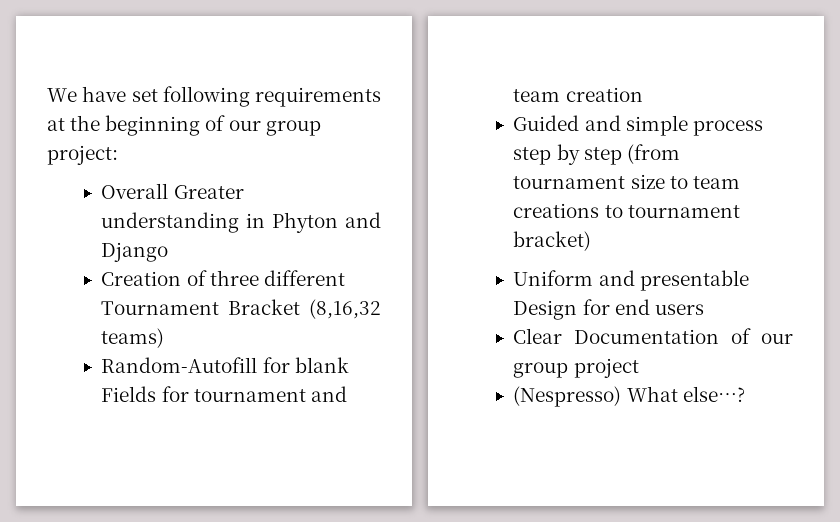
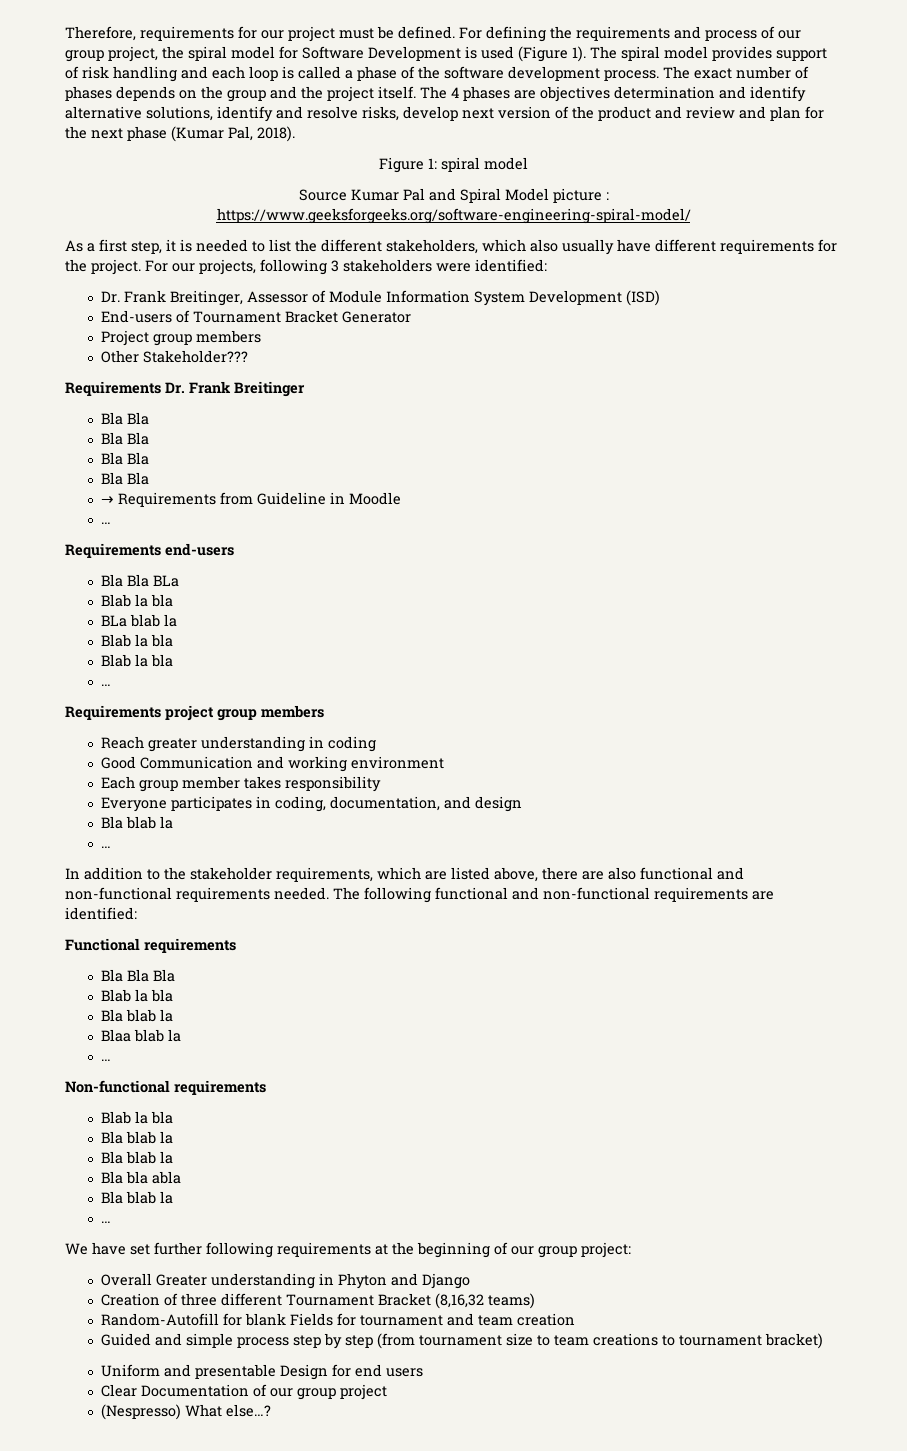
+ Therefore, requirements for our project must be defined. For defining the requirements and process of our group project, the spiral model for Software Development is used (Figure 1). The spiral model provides support of risk handling and each loop is called a phase of the software development process. The exact number of phases depends on the group and the project itself. The 4 phases are objectives determination and identify alternative solutions, identify and resolve risks, develop next version of the product and review and plan for the next phase (Kumar Pal, 2018).
+ Figure 1: spiral model
+ Source Kumar Pal and Spiral Model picture : https://www.geeksforgeeks.org/software-engineering-spiral-model/
+ As a first step, it is needed to list the different stakeholders, which also usually have different requirements for the project. For our projects, following 3 stakeholders were identified:
+ Dr. Frank Breitinger, Assessor of Module Information System Development (ISD)
+ End-users of Tournament Bracket Generator
+ Project group members
+ Other Stakeholder???
+ Requirements Dr. Frank Breitinger
+ Bla Bla
+ Bla Bla
+ Bla Bla
+ Bla Bla
+ → Requirements from Guideline in Moodle
+ …
+ Requirements end-users
+ Bla Bla BLa
+ Blab la bla
+ BLa blab la
+ Blab la bla
+ Blab la bla
+ …
+ Requirements project group members
+ Reach greater understanding in coding
+ Good Communication and working environment
+ Each group member takes responsibility
+ Everyone participates in coding, documentation, and design
+ Bla blab la
+ …
+ In addition to the stakeholder requirements, which are listed above, there are also functional and non-functional requirements needed. The following functional and non-functional requirements are identified:
+ Functional requirements
+ Bla Bla Bla
+ Blab la bla
+ Bla blab la
+ Blaa blab la
+ …
+ Non-functional requirements
+ Blab la bla
+ Bla blab la
+ Bla blab la
+ Bla bla abla
+ Bla blab la
+ …
- We have set following requirements at the beginning of our group project:
+ We have set further following requirements at the beginning of our group project:

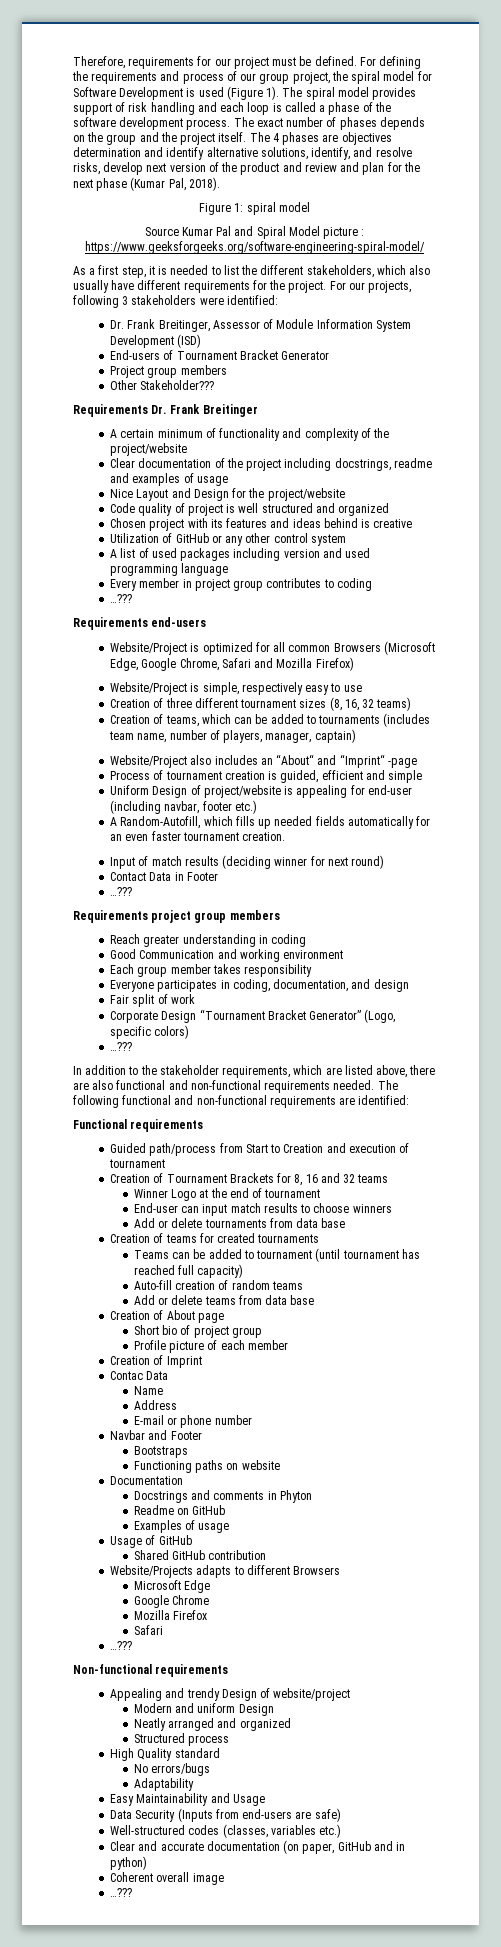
- The 4 phases are objectives determination and identify alternative solutions, identify and resolve risks, develop next version of the product and review and plan for the next phase (Kumar Pal, 2018).
+ The 4 phases are objectives determination and identify alternative solutions, identify, and resolve risks, develop next version of the product and review and plan for the next phase (Kumar Pal, 2018).
  Requirements Dr. Frank Breitinger
- Bla Bla
- Bla Bla
- Bla Bla
- Bla Bla
- → Requirements from Guideline in Moodle
- …
+ A certain minimum of functionality and complexity of the project/website
+ Clear documentation of the project including docstrings, readme and examples of usage
+ Nice Layout and Design for the project/website
+ Code quality of project is well structured and organized
+ Chosen project with its features and ideas behind is creative
+ Utilization of GitHub or any other control system
+ A list of used packages including version and used programming language
+ Every member in project group contributes to coding
+ …???
  Requirements end-users
- Bla Bla BLa
- Blab la bla
- BLa blab la
- Blab la bla
- Blab la bla
- …
+ Website/Project is optimized for all common Browsers (Microsoft Edge, Google Chrome, Safari and Mozilla Firefox)
+ Website/Project is simple, respectively easy to use
+ Creation of three different tournament sizes (8, 16, 32 teams)
+ Creation of teams, which can be added to tournaments (includes team name, number of players, manager, captain)
+ Website/Project also includes an “About“ and “Imprint“ -page
+ Process of tournament creation is guided, efficient and simple
+ Uniform Design of project/website is appealing for end-user (including navbar, footer etc.)
+ A Random-Autofill, which fills up needed fields automatically for an even faster tournament creation.
+ Input of match results (deciding winner for next round)
+ Contact Data in Footer
+ …???
  Everyone participates in coding, documentation, and design
- Bla blab la
- …
+ Fair split of work
+ Corporate Design “Tournament Bracket Generator” (Logo, specific colors)
+ …???
- Bla Bla Bla
- Blab la bla
- Bla blab la
- Blaa blab la
- …
+ Guided path/process from Start to Creation and execution of tournament
+ Creation of Tournament Brackets for 8, 16 and 32 teams
+ Winner Logo at the end of tournament
+ End-user can input match results to choose winners
+ Add or delete tournaments from data base
+ Creation of teams for created tournaments
+ Teams can be added to tournament (until tournament has reached full capacity)
+ Auto-fill creation of random teams
+ Add or delete teams from data base
+ Creation of About page
+ Short bio of project group
+ Profile picture of each member
+ Creation of Imprint
+ Contac Data
+ Name
+ Address
+ E-mail or phone number
+ Navbar and Footer
+ Bootstraps
+ Functioning paths on website
+ Documentation
+ Docstrings and comments in Phyton
+ Readme on GitHub
+ Examples of usage
+ Usage of GitHub
+ Shared GitHub contribution
+ Website/Projects adapts to different Browsers
+ Microsoft Edge
+ Google Chrome
+ Mozilla Firefox
+ Safari
+ …???
  Non-functional requirements
- Blab la bla
- Bla blab la
- Bla blab la
- Bla bla abla
- Bla blab la
- …
- We have set further following requirements at the beginning of our group project:
- Overall Greater understanding in Phyton and Django
- Creation of three different Tournament Bracket (8,16,32 teams)
- Random-Autofill for blank Fields for tournament and team creation
- Guided and simple process step by step (from tournament size to team creations to tournament bracket)
- Uniform and presentable Design for end users
- Clear Documentation of our group project
- (Nespresso) What else…?
+ Appealing and trendy Design of website/project
+ Modern and uniform Design
+ Neatly arranged and organized
+ Structured process
+ High Quality standard
+ No errors/bugs
+ Adaptability
+ Easy Maintainability and Usage
+ Data Security (Inputs from end-users are safe)
+ Well-structured codes (classes, variables etc.)
+ Clear and accurate documentation (on paper, GitHub and in python)
+ Coherent overall image
+ …???

